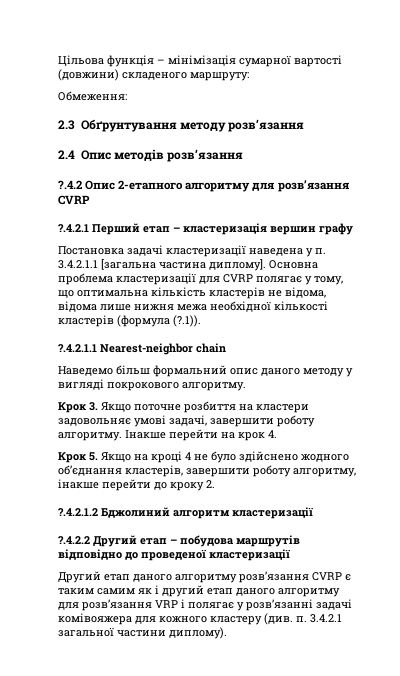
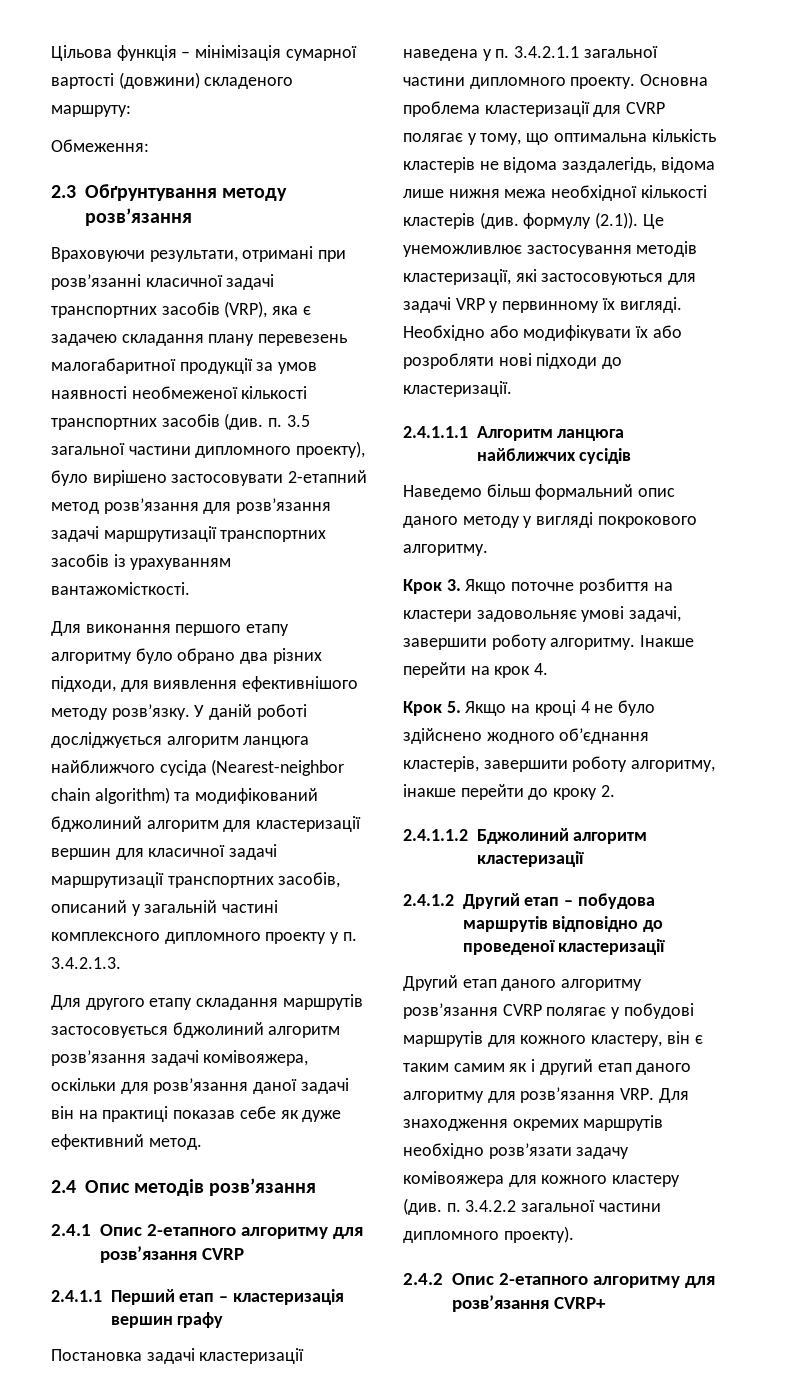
+ Враховуючи результати, отримані при розв’язанні класичної задачі транспортних засобів (VRP), яка є задачею складання плану перевезень малогабаритної продукції за умов наявності необмеженої кількості транспортних засобів (див. п. 3.5 загальної частини дипломного проекту), було вирішено застосовувати 2-етапний метод розв’язання для розв’язання задачі маршрутизації транспортних засобів із урахуванням вантажомісткості.
+ Для виконання першого етапу алгоритму було обрано два різних підходи, для виявлення ефективнішого методу розв’язку. У даній роботі досліджується алгоритм ланцюга найближчого сусіда (Nearest-neighbor chain algorithm) та модифікований бджолиний алгоритм для кластеризації вершин для класичної задачі маршрутизації транспортних засобів, описаний у загальній частині комплексного дипломного проекту у п. 3.4.2.1.3.
+ Для другого етапу складання маршрутів застосовується бджолиний алгоритм розв’язання задачі комівояжера, оскільки для розв’язання даної задачі він на практиці показав себе як дуже ефективний метод.
- ?.4.2 Опис 2-етапного алгоритму для розв’язання CVRP
+ 2.4.1 Опис 2-етапного алгоритму для розв’язання CVRP
- ?.4.2.1 Перший етап – кластеризація вершин графу
+ 2.4.1.1 Перший етап – кластеризація вершин графу
- Постановка задачі кластеризації наведена у п. 3.4.2.1.1 [загальна частина диплому].
+ Постановка задачі кластеризації наведена у п. 3.4.2.1.1 загальної частини дипломного проекту.
- Основна проблема кластеризації для CVRP полягає у тому, що оптимальна кількість кластерів не відома, відома лише нижня межа необхідної кількості кластерів (формула (?.1)).
- ?.4.2.1.1 Nearest-neighbor chain
+ Основна проблема кластеризації для CVRP полягає у тому, що оптимальна кількість кластерів не відома заздалегідь, відома лише нижня межа необхідної кількості кластерів (див. формулу (2.1)). Це унеможливлює застосування методів кластеризації, які застосовуються для задачі VRP у первинному їх вигляді. Необхідно або модифікувати їх або розробляти нові підходи до кластеризації.
+ 2.4.1.1.1 Алгоритм ланцюга найближчих сусідів
- ?.4.2.1.2 Бджолиний алгоритм кластеризації
+ 2.4.1.1.2 Бджолиний алгоритм кластеризації
- ?.4.2.2 Другий етап – побудова маршрутів відповідно до проведеної кластеризації
+ 2.4.1.2 Другий етап – побудова маршрутів відповідно до проведеної кластеризації
- Другий етап даного алгоритму розв’язання CVRP є таким самим як і другий етап даного алгоритму для розв’язання VRP і полягає у розв’язанні задачі комівояжера для кожного кластеру (див. п. 3.4.2.1 загальної частини диплому).
+ Другий етап даного алгоритму розв’язання CVRP полягає у побудові маршрутів для кожного кластеру, він є таким самим як і другий етап даного алгоритму для розв’язання VRP. Для знаходження окремих маршрутів необхідно розв’язати задачу комівояжера для кожного кластеру (див. п. 3.4.2.2 загальної частини дипломного проекту).
+ 2.4.2 Опис 2-етапного алгоритму для розв’язання CVRP+

